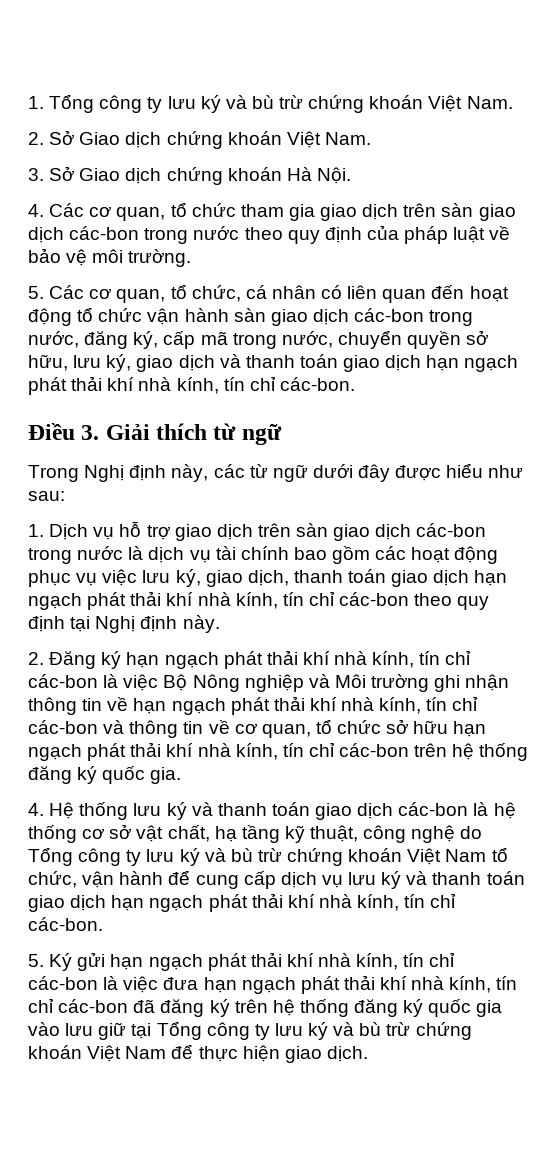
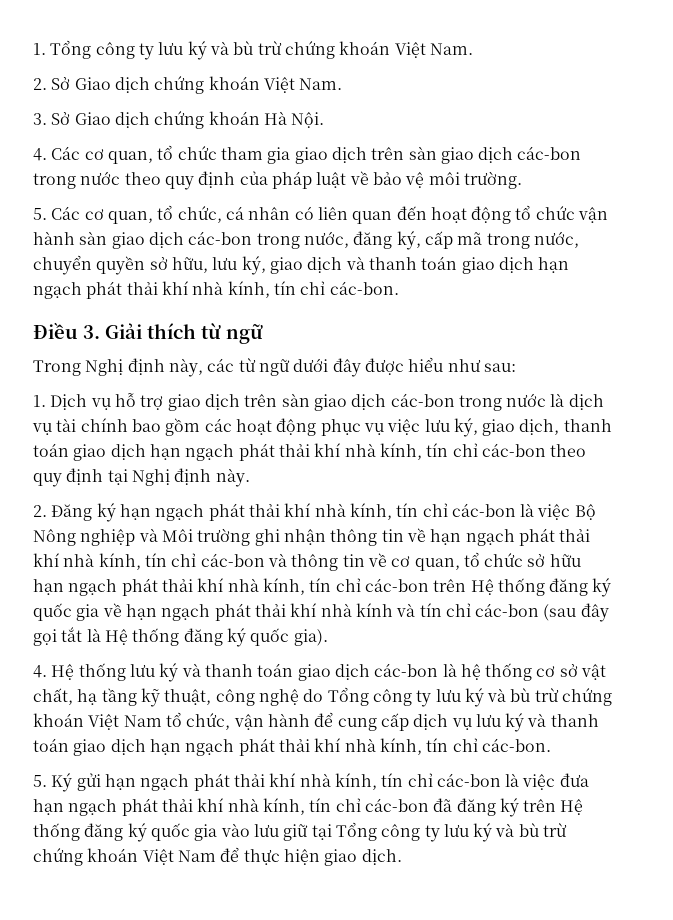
- 2. Đăng ký hạn ngạch phát thải khí nhà kính, tín chỉ các-bon là việc Bộ Nông nghiệp và Môi trường ghi nhận thông tin về hạn ngạch phát thải khí nhà kính, tín chỉ các-bon và thông tin về cơ quan, tổ chức sở hữu hạn ngạch phát thải khí nhà kính, tín chỉ các-bon trên hệ thống đăng ký quốc gia.
+ 2. Đăng ký hạn ngạch phát thải khí nhà kính, tín chỉ các-bon là việc Bộ Nông nghiệp và Môi trường ghi nhận thông tin về hạn ngạch phát thải khí nhà kính, tín chỉ các-bon và thông tin về cơ quan, tổ chức sở hữu hạn ngạch phát thải khí nhà kính, tín chỉ các-bon trên Hệ thống đăng ký quốc gia về hạn ngạch phát thải khí nhà kính và tín chỉ các-bon (sau đây gọi tắt là Hệ thống đăng ký quốc gia).
- 5. Ký gửi hạn ngạch phát thải khí nhà kính, tín chỉ các-bon là việc đưa hạn ngạch phát thải khí nhà kính, tín chỉ các-bon đã đăng ký trên hệ thống đăng ký quốc gia vào lưu giữ tại Tổng công ty lưu ký và bù trừ chứng khoán Việt Nam để thực hiện giao dịch.
+ 5. Ký gửi hạn ngạch phát thải khí nhà kính, tín chỉ các-bon là việc đưa hạn ngạch phát thải khí nhà kính, tín chỉ các-bon đã đăng ký trên Hệ thống đăng ký quốc gia vào lưu giữ tại Tổng công ty lưu ký và bù trừ chứng khoán Việt Nam để thực hiện giao dịch.

